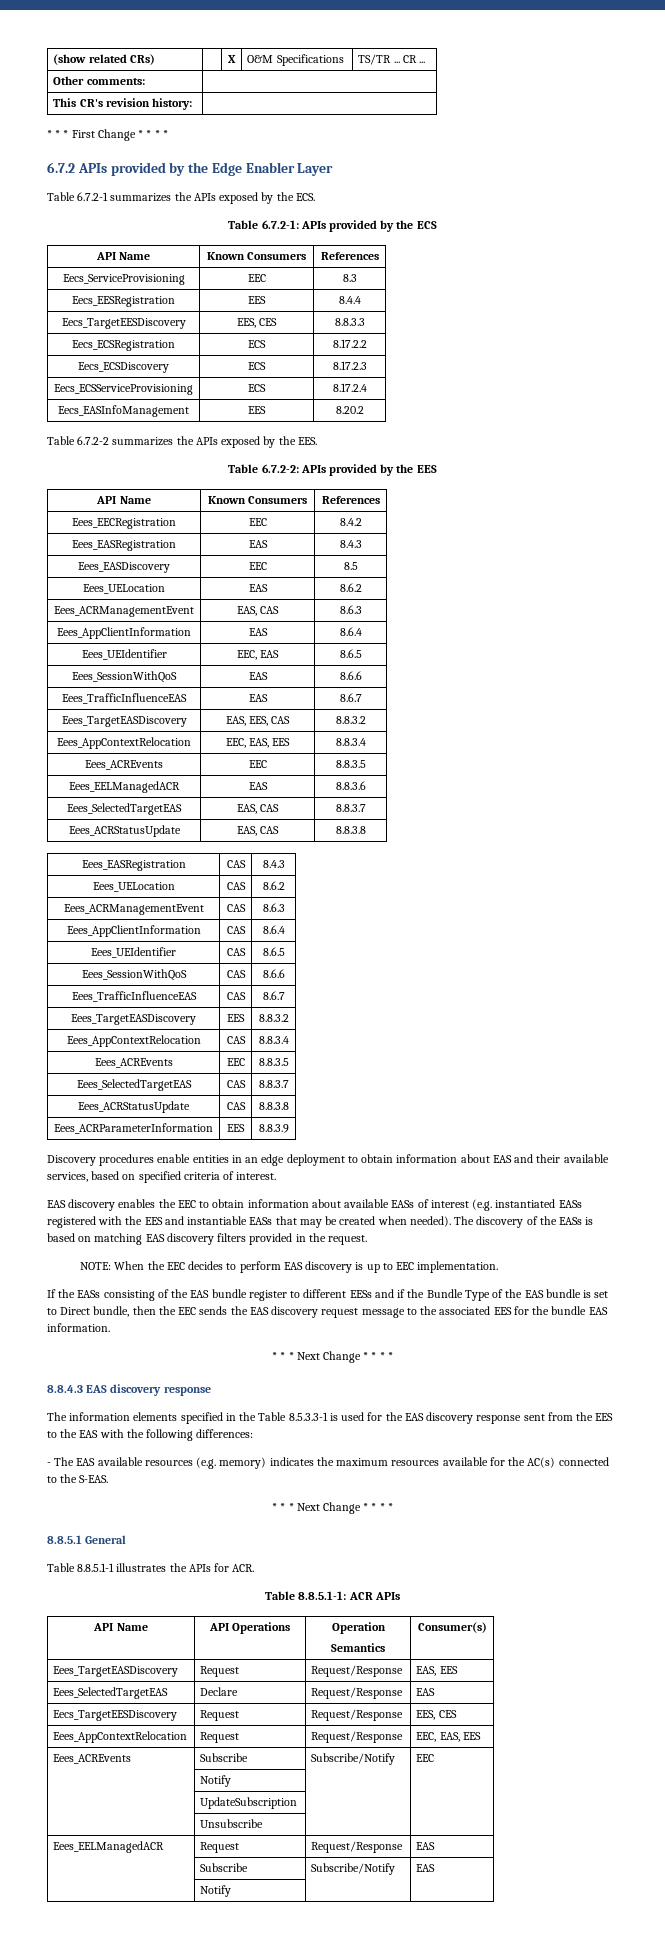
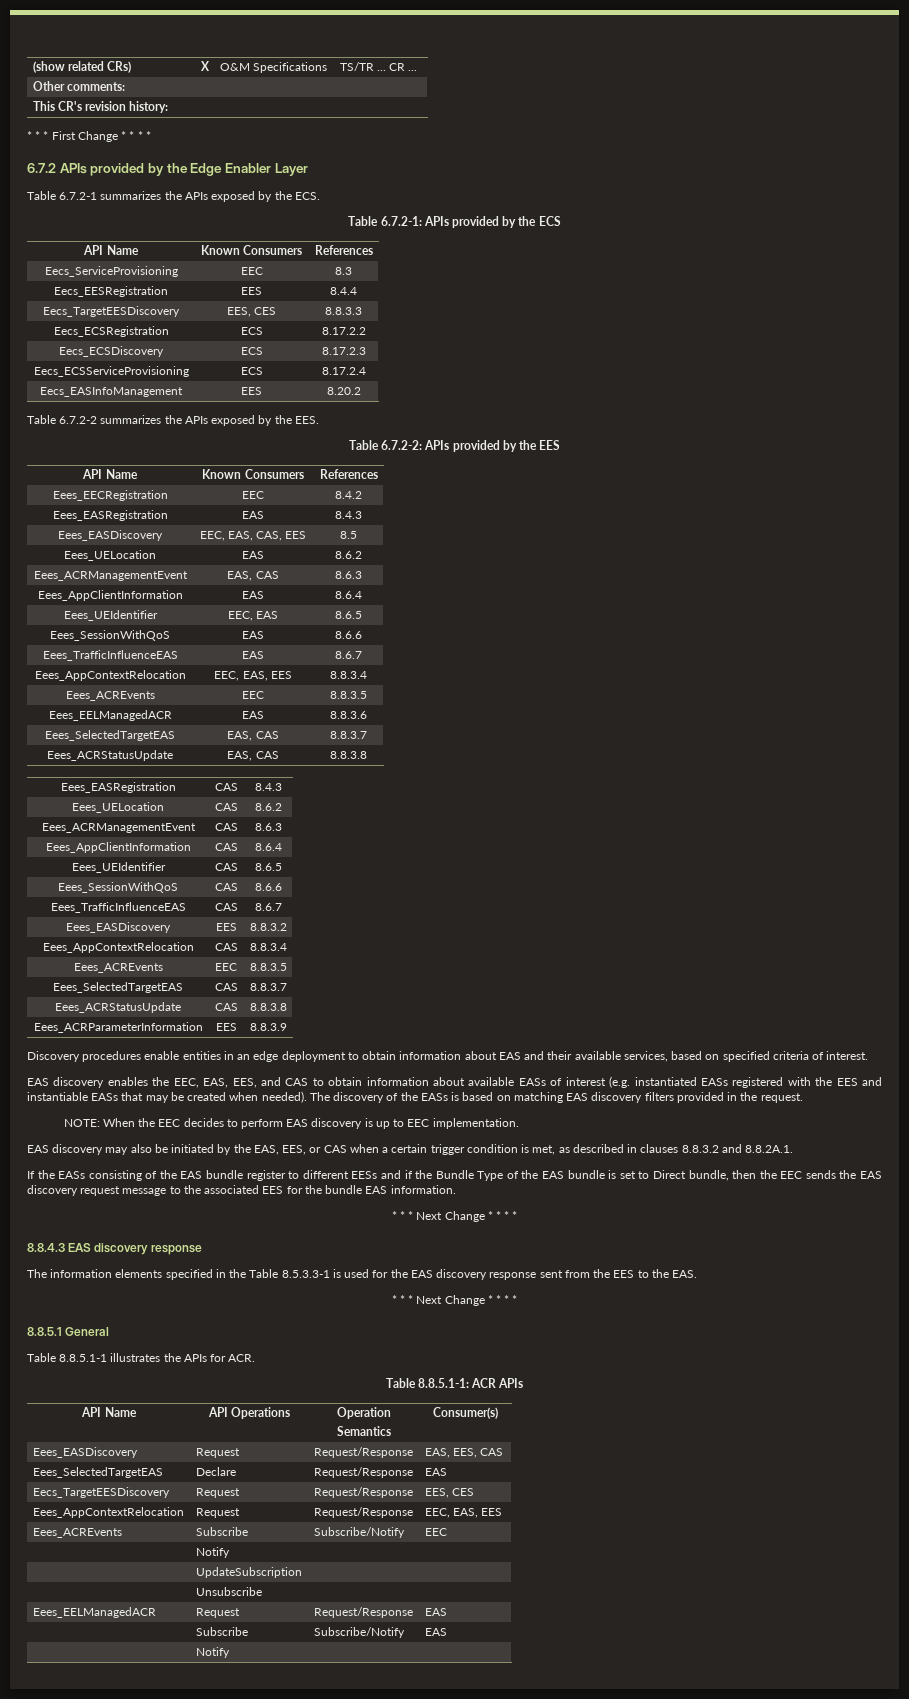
- Eees_EASDiscovery | EEC | 8.5
+ Eees_EASDiscovery | EEC, EAS, CAS, EES | 8.5
- Eees_TargetEASDiscovery | EAS, EES, CAS | 8.8.3.2
- Eees_TargetEASDiscovery | EES | 8.8.3.2
+ Eees_EASDiscovery | EES | 8.8.3.2
- EAS discovery enables the EEC to obtain information about available EASs of interest (e.g. instantiated EASs registered with the EES and instantiable EASs that may be created when needed).
+ EAS discovery enables the EEC, EAS, EES, and CAS to obtain information about available EASs of interest (e.g. instantiated EASs registered with the EES and instantiable EASs that may be created when needed).
+ EAS discovery may also be initiated by the EAS, EES, or CAS when a certain trigger condition is met, as described in clauses 8.8.3.2 and 8.8.2A.1.
- The information elements specified in the Table 8.5.3.3-1 is used for the EAS discovery response sent from the EES to the EAS with the following differences:
- - The EAS available resources (e.g. memory) indicates the maximum resources available for the AC(s) connected to the S-EAS.
+ The information elements specified in the Table 8.5.3.3-1 is used for the EAS discovery response sent from the EES to the EAS.
- Eees_TargetEASDiscovery | Request | Request/Response | EAS, EES
+ Eees_EASDiscovery | Request | Request/Response | EAS, EES, CAS

